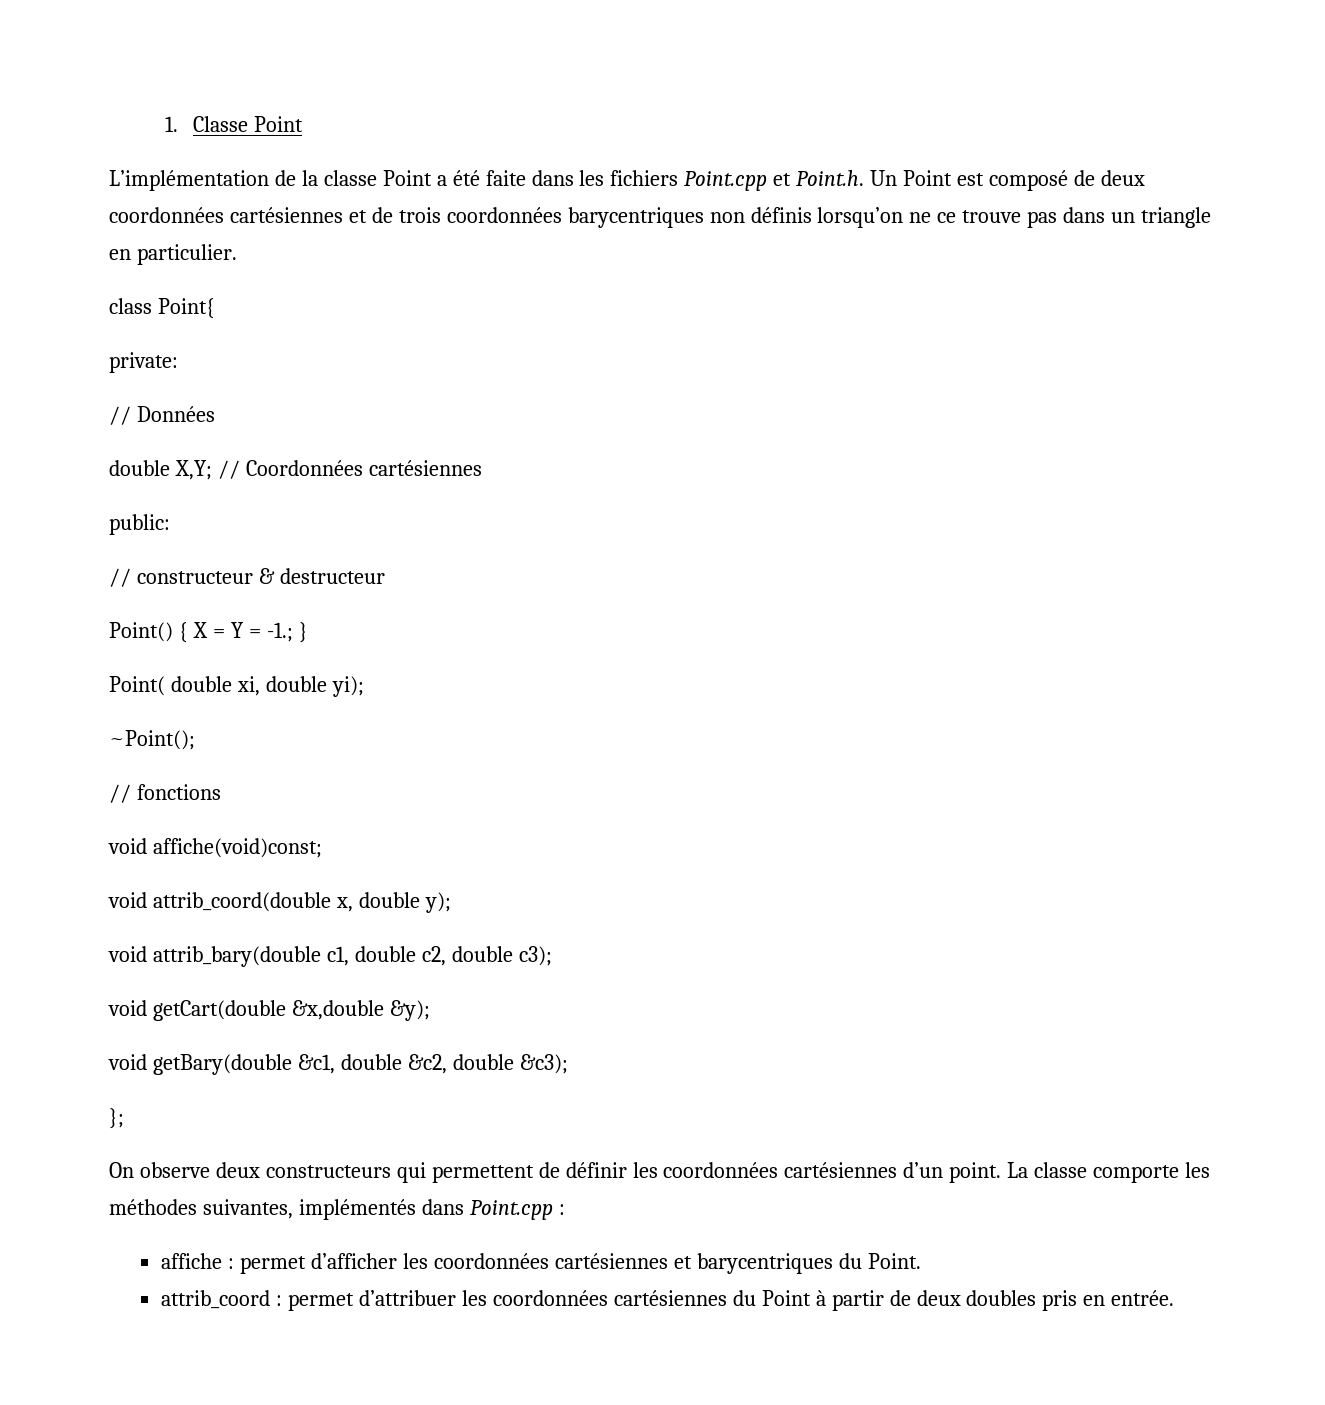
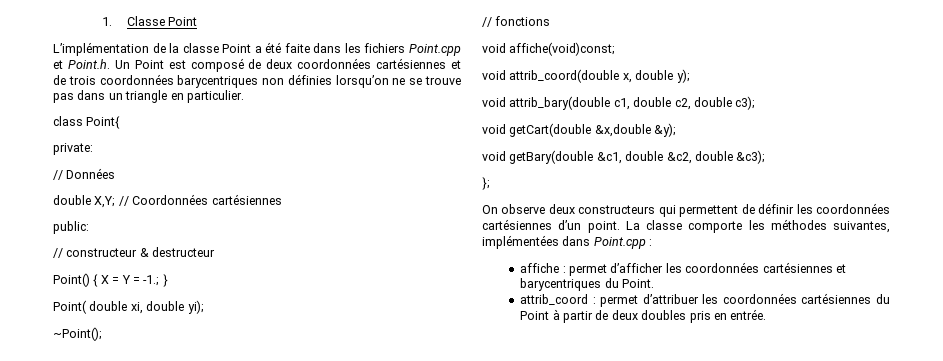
- L’implémentation de la classe Point a été faite dans les fichiers Point.cpp et Point.h. Un Point est composé de deux coordonnées cartésiennes et de trois coordonnées barycentriques non définis lorsqu’on ne ce trouve pas dans un triangle en particulier.
+ L’implémentation de la classe Point a été faite dans les fichiers Point.cpp et Point.h. Un Point est composé de deux coordonnées cartésiennes et de trois coordonnées barycentriques non définies lorsqu’on ne se trouve pas dans un triangle en particulier.
- La classe comporte les méthodes suivantes, implémentés dans Point.cpp :
+ La classe comporte les méthodes suivantes, implémentées dans Point.cpp :

